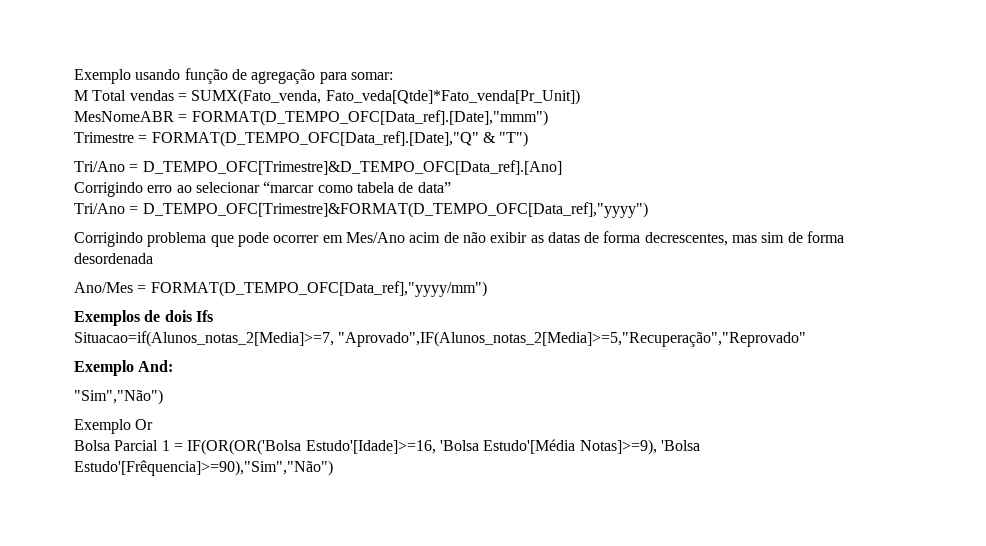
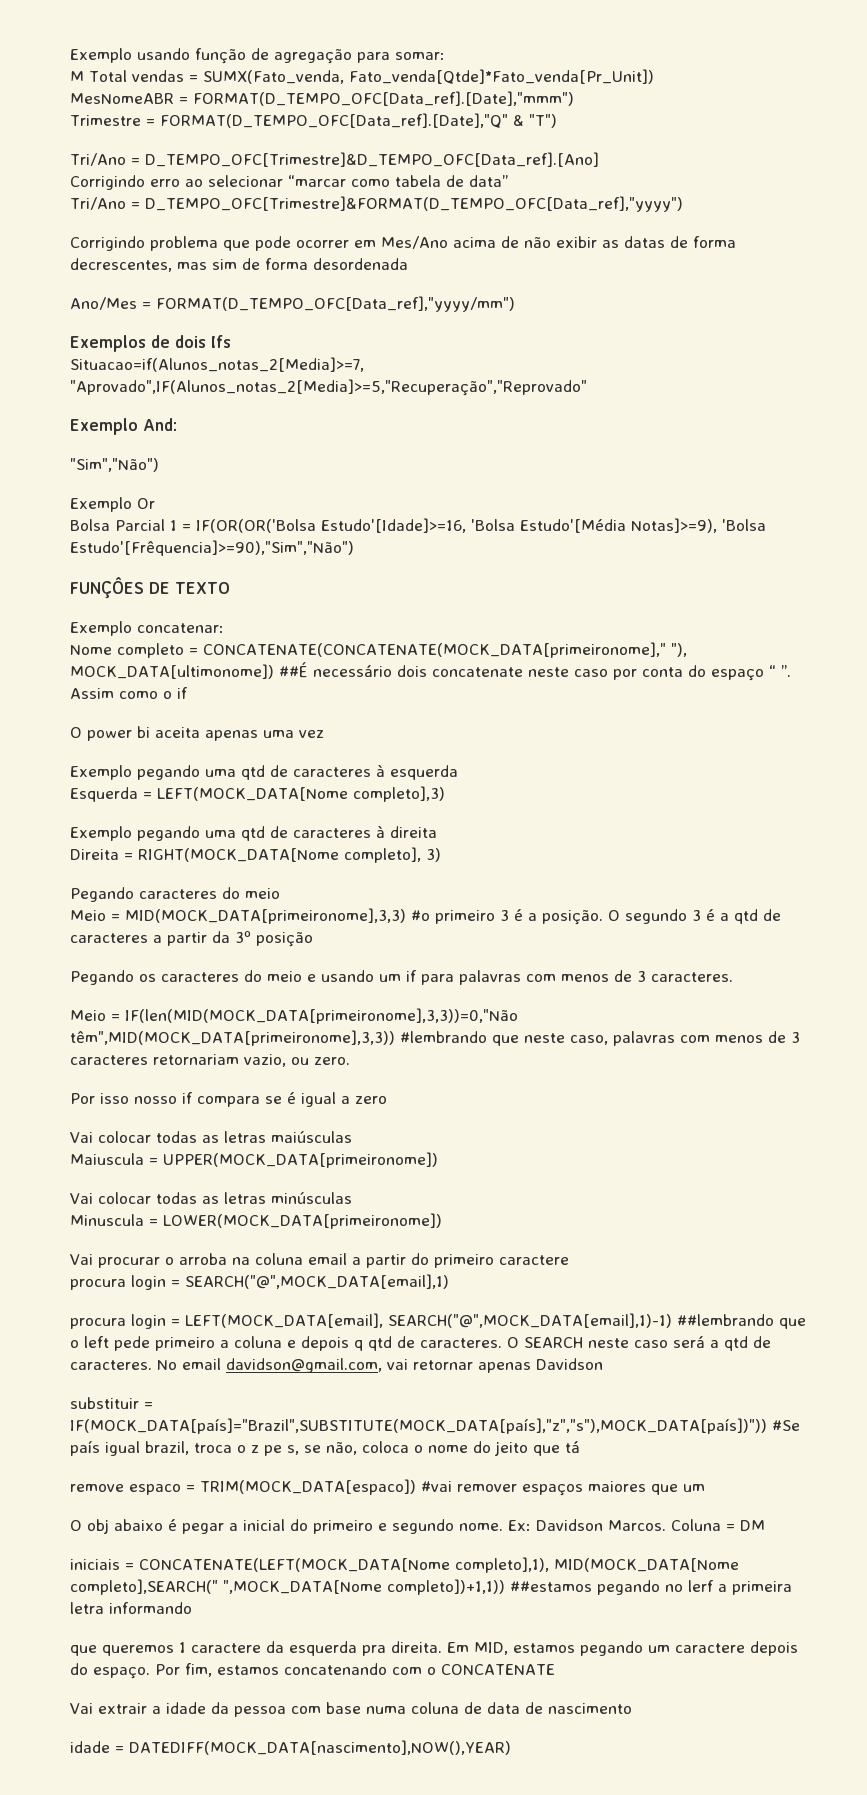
- M Total vendas = SUMX(Fato_venda, Fato_veda[Qtde]*Fato_venda[Pr_Unit])
+ M Total vendas = SUMX(Fato_venda, Fato_venda[Qtde]*Fato_venda[Pr_Unit])
- Corrigindo problema que pode ocorrer em Mes/Ano acim de não exibir as datas de forma decrescentes, mas sim de forma desordenada
+ Corrigindo problema que pode ocorrer em Mes/Ano acima de não exibir as datas de forma decrescentes, mas sim de forma desordenada
+ FUNÇÔES DE TEXTO
+ Exemplo concatenar:
+ Nome completo = CONCATENATE(CONCATENATE(MOCK_DATA[primeironome]," "), MOCK_DATA[ultimonome]) ##É necessário dois concatenate neste caso por conta do espaço “ ”. Assim como o if
+ O power bi aceita apenas uma vez
+ Exemplo pegando uma qtd de caracteres à esquerda
+ Esquerda = LEFT(MOCK_DATA[Nome completo],3)
+ Exemplo pegando uma qtd de caracteres à direita
+ Direita = RIGHT(MOCK_DATA[Nome completo], 3)
+ Pegando caracteres do meio
+ Meio = MID(MOCK_DATA[primeironome],3,3) #o primeiro 3 é a posição. O segundo 3 é a qtd de caracteres a partir da 3º posição
+ Pegando os caracteres do meio e usando um if para palavras com menos de 3 caracteres.
+ Meio = IF(len(MID(MOCK_DATA[primeironome],3,3))=0,"Não têm",MID(MOCK_DATA[primeironome],3,3)) #lembrando que neste caso, palavras com menos de 3 caracteres retornariam vazio, ou zero.
+ Por isso nosso if compara se é igual a zero
+ Vai colocar todas as letras maiúsculas
+ Maiuscula = UPPER(MOCK_DATA[primeironome])
+ Vai colocar todas as letras minúsculas
+ Minuscula = LOWER(MOCK_DATA[primeironome])
+ Vai procurar o arroba na coluna email a partir do primeiro caractere
+ procura login = SEARCH("@",MOCK_DATA[email],1)
+ procura login = LEFT(MOCK_DATA[email], SEARCH("@",MOCK_DATA[email],1)-1) ##lembrando que o left pede primeiro a coluna e depois q qtd de caracteres. O SEARCH neste caso será a qtd de caracteres. No email davidson@gmail.com, vai retornar apenas Davidson
+ substituir = IF(MOCK_DATA[país]="Brazil",SUBSTITUTE(MOCK_DATA[país],"z","s"),MOCK_DATA[país])")) #Se país igual brazil, troca o z pe s, se não, coloca o nome do jeito que tá
+ remove espaco = TRIM(MOCK_DATA[espaco]) #vai remover espaços maiores que um
+ O obj abaixo é pegar a inicial do primeiro e segundo nome. Ex: Davidson Marcos. Coluna = DM
+ iniciais = CONCATENATE(LEFT(MOCK_DATA[Nome completo],1), MID(MOCK_DATA[Nome completo],SEARCH(" ",MOCK_DATA[Nome completo])+1,1)) ##estamos pegando no lerf a primeira letra informando
+ que queremos 1 caractere da esquerda pra direita. Em MID, estamos pegando um caractere depois do espaço. Por fim, estamos concatenando com o CONCATENATE
+ Vai extrair a idade da pessoa com base numa coluna de data de nascimento
+ idade = DATEDIFF(MOCK_DATA[nascimento],NOW(),YEAR)

